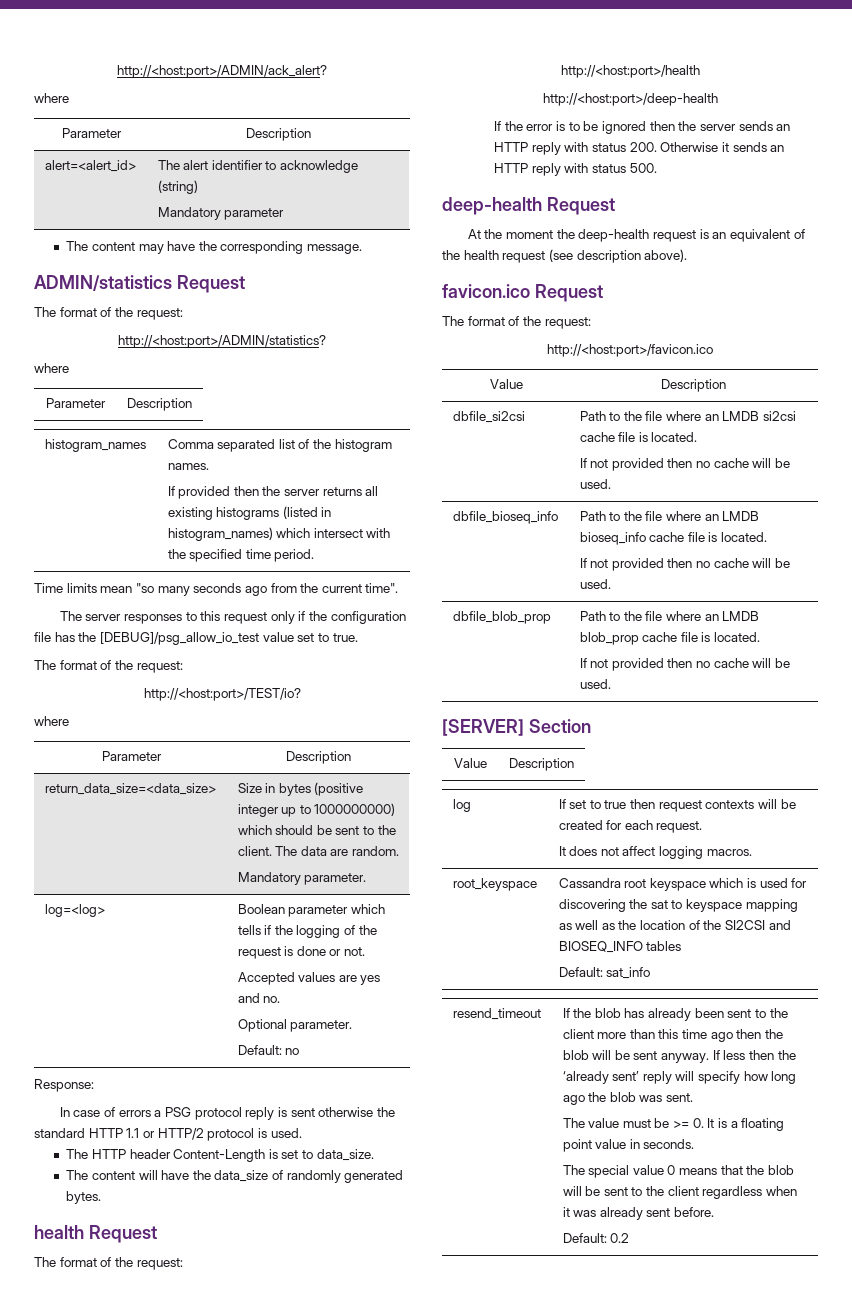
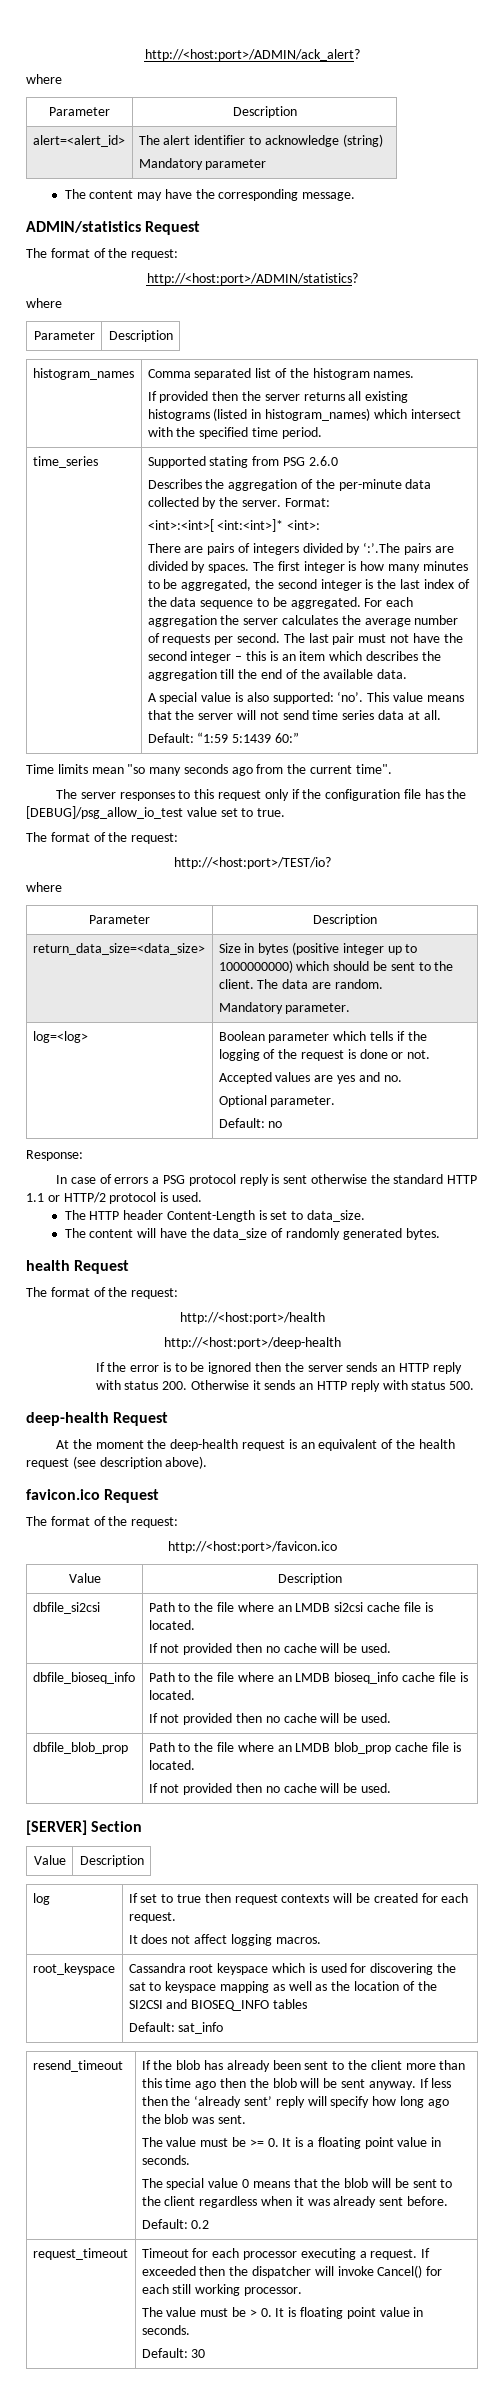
+ time_series | Supported stating from PSG 2.6.0
+ Describes the aggregation of the per-minute data collected by the server. Format:
+ <int>:<int>[ <int:<int>]* <int>:
+ There are pairs of integers divided by ‘:’.The pairs are divided by spaces. The first integer is how many minutes to be aggregated, the second integer is the last index of the data sequence to be aggregated. For each aggregation the server calculates the average number of requests per second. The last pair must not have the second integer – this is an item which describes the aggregation till the end of the available data.
+ A special value is also supported: ‘no’. This value means that the server will not send time series data at all.
+ Default: “1:59 5:1439 60:”
+ request_timeout | Timeout for each processor executing a request. If exceeded then the dispatcher will invoke Cancel() for each still working processor.
+ The value must be > 0. It is floating point value in seconds.
+ Default: 30

